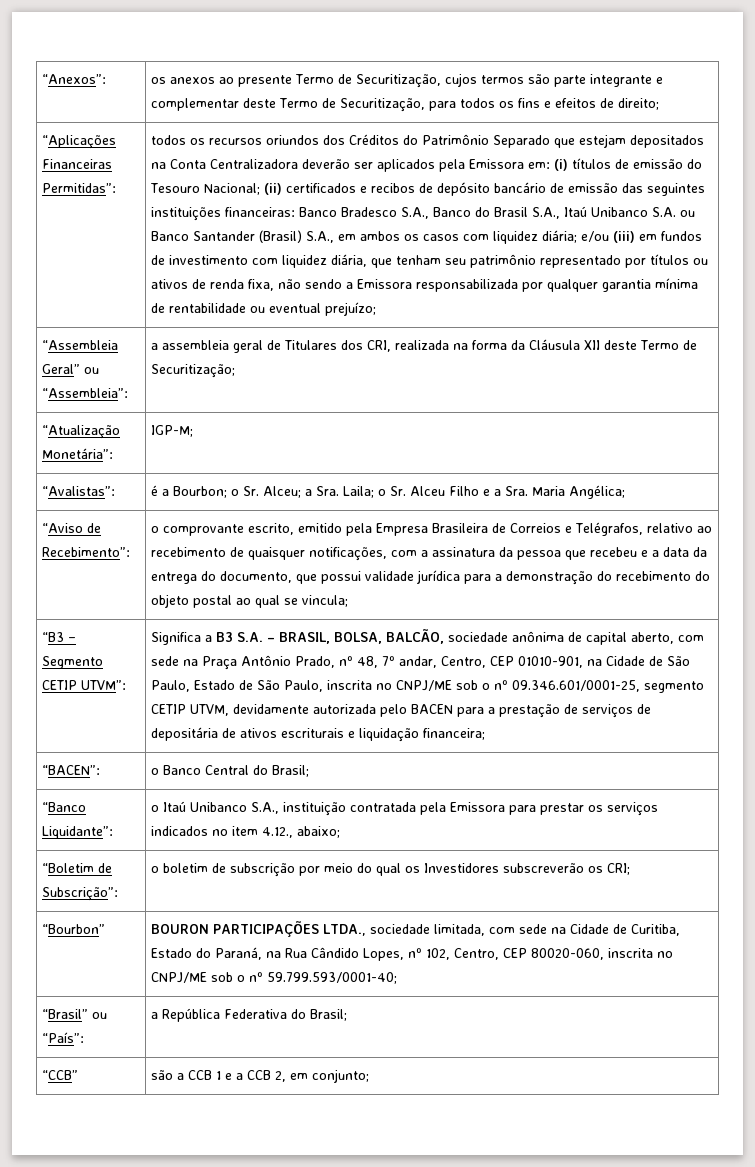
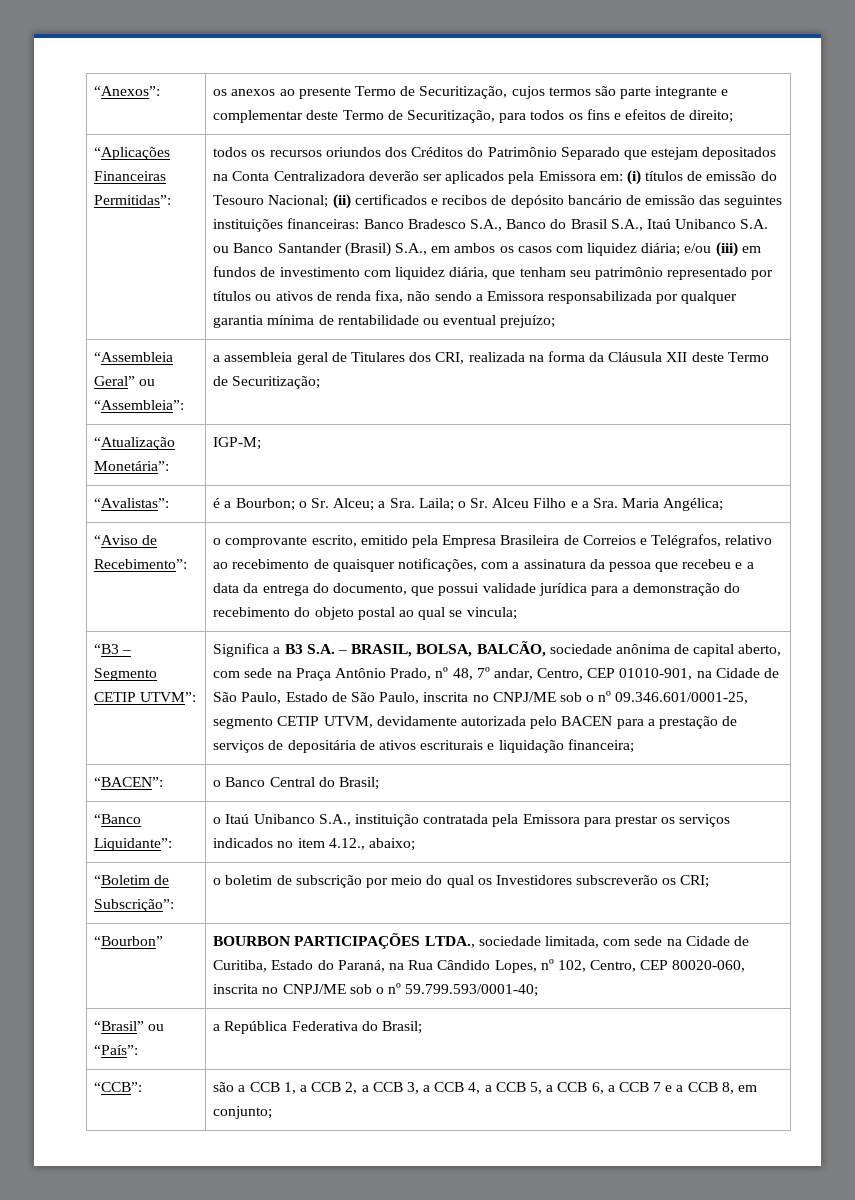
- “Bourbon” | BOURON PARTICIPAÇÕES LTDA., sociedade limitada, com sede na Cidade de Curitiba, Estado do Paraná, na Rua Cândido Lopes, nº 102, Centro, CEP 80020-060, inscrita no CNPJ/ME sob o nº 59.799.593/0001-40;
+ “Bourbon” | BOURBON PARTICIPAÇÕES LTDA., sociedade limitada, com sede na Cidade de Curitiba, Estado do Paraná, na Rua Cândido Lopes, nº 102, Centro, CEP 80020-060, inscrita no CNPJ/ME sob o nº 59.799.593/0001-40;
- “CCB” | são a CCB 1 e a CCB 2, em conjunto;
+ “CCB”: | são a CCB 1, a CCB 2, a CCB 3, a CCB 4, a CCB 5, a CCB 6, a CCB 7 e a CCB 8, em conjunto;

